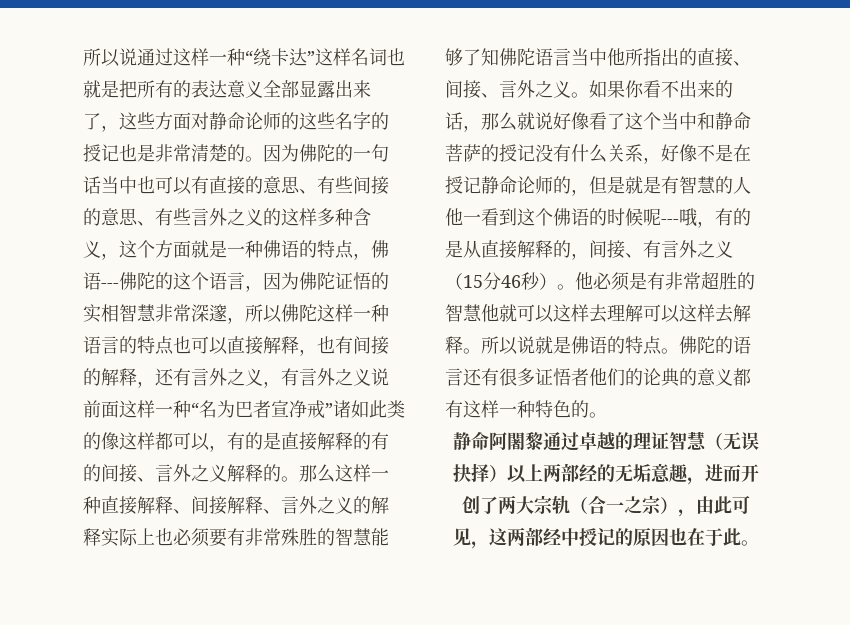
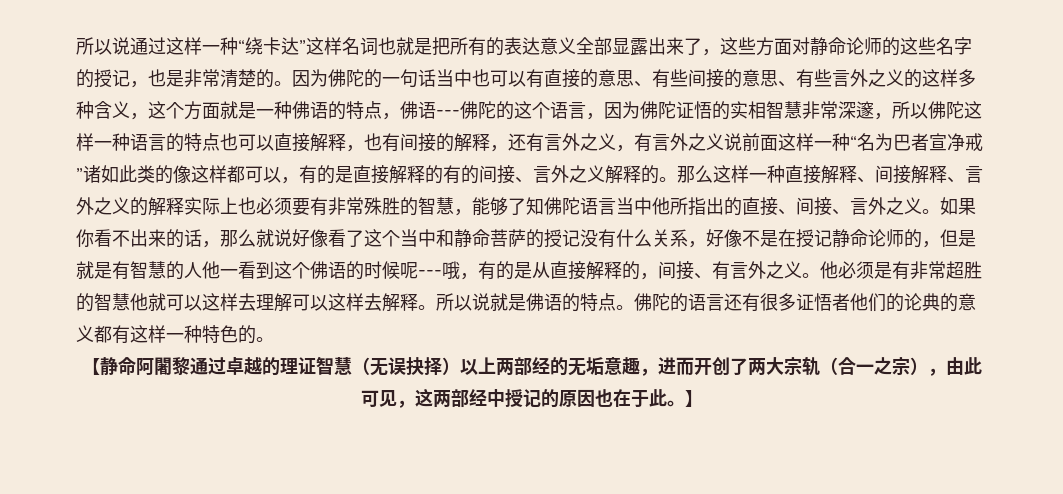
- 所以说通过这样一种“绕卡达”这样名词也就是把所有的表达意义全部显露出来了，这些方面对静命论师的这些名字的授记也是非常清楚的。
+ 所以说通过这样一种“绕卡达”这样名词也就是把所有的表达意义全部显露出来了，这些方面对静命论师的这些名字的授记，也是非常清楚的。
- 那么这样一种直接解释、间接解释、言外之义的解释实际上也必须要有非常殊胜的智慧能够了知佛陀语言当中他所指出的直接、间接、言外之义。
+ 那么这样一种直接解释、间接解释、言外之义的解释实际上也必须要有非常殊胜的智慧，能够了知佛陀语言当中他所指出的直接、间接、言外之义。
- 如果你看不出来的话，那么就说好像看了这个当中和静命菩萨的授记没有什么关系，好像不是在授记静命论师的，但是就是有智慧的人他一看到这个佛语的时候呢---哦，有的是从直接解释的，间接、有言外之义（15分46秒）。
+ 如果你看不出来的话，那么就说好像看了这个当中和静命菩萨的授记没有什么关系，好像不是在授记静命论师的，但是就是有智慧的人他一看到这个佛语的时候呢---哦，有的是从直接解释的，间接、有言外之义。
- 静命阿闍黎通过卓越的理证智慧（无误抉择）以上两部经的无垢意趣，进而开创了两大宗轨（合一之宗），由此可见，这两部经中授记的原因也在于此。
+ 【静命阿闍黎通过卓越的理证智慧（无误抉择）以上两部经的无垢意趣，进而开创了两大宗轨（合一之宗），由此可见，这两部经中授记的原因也在于此。
+ 】

